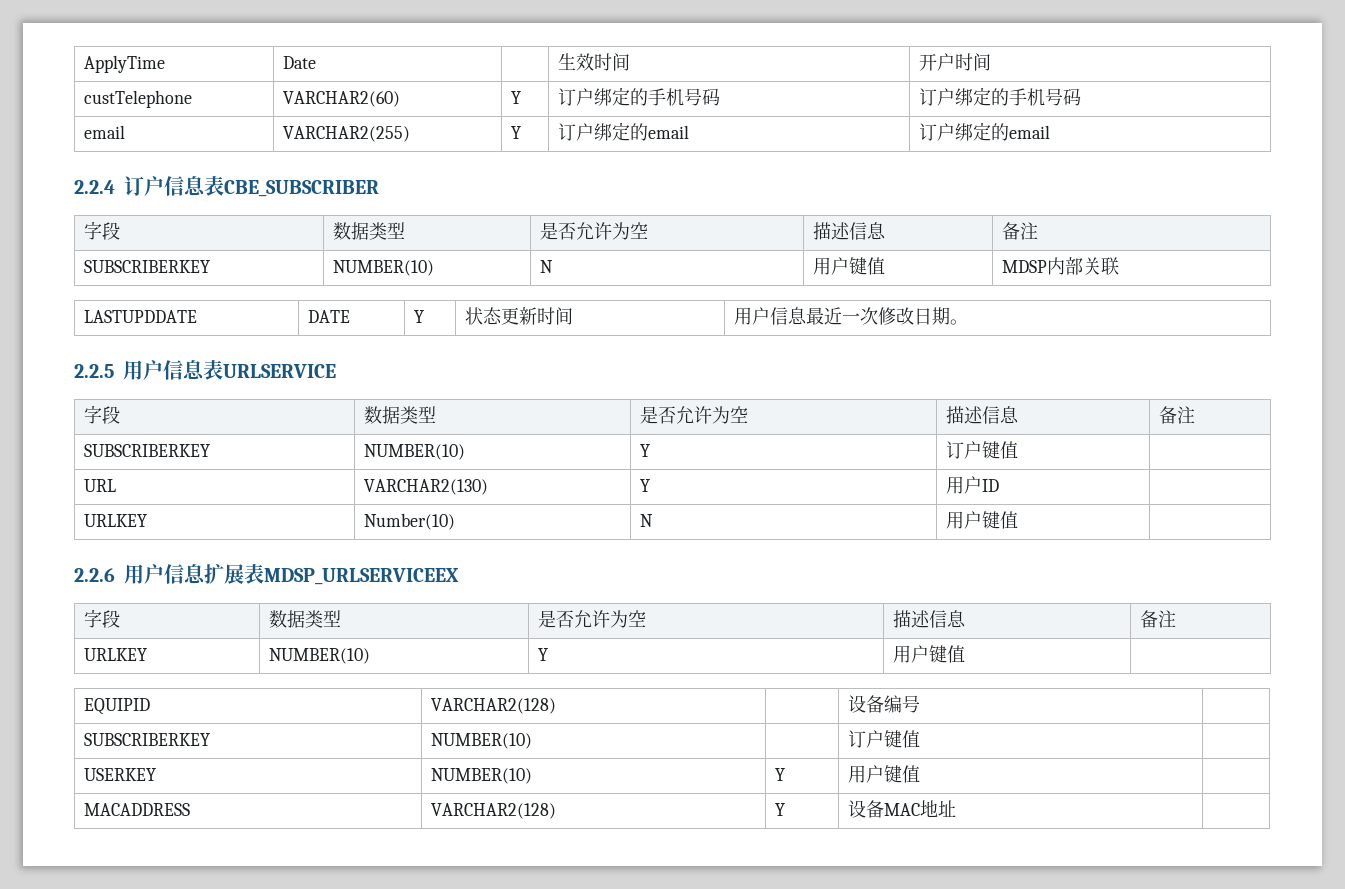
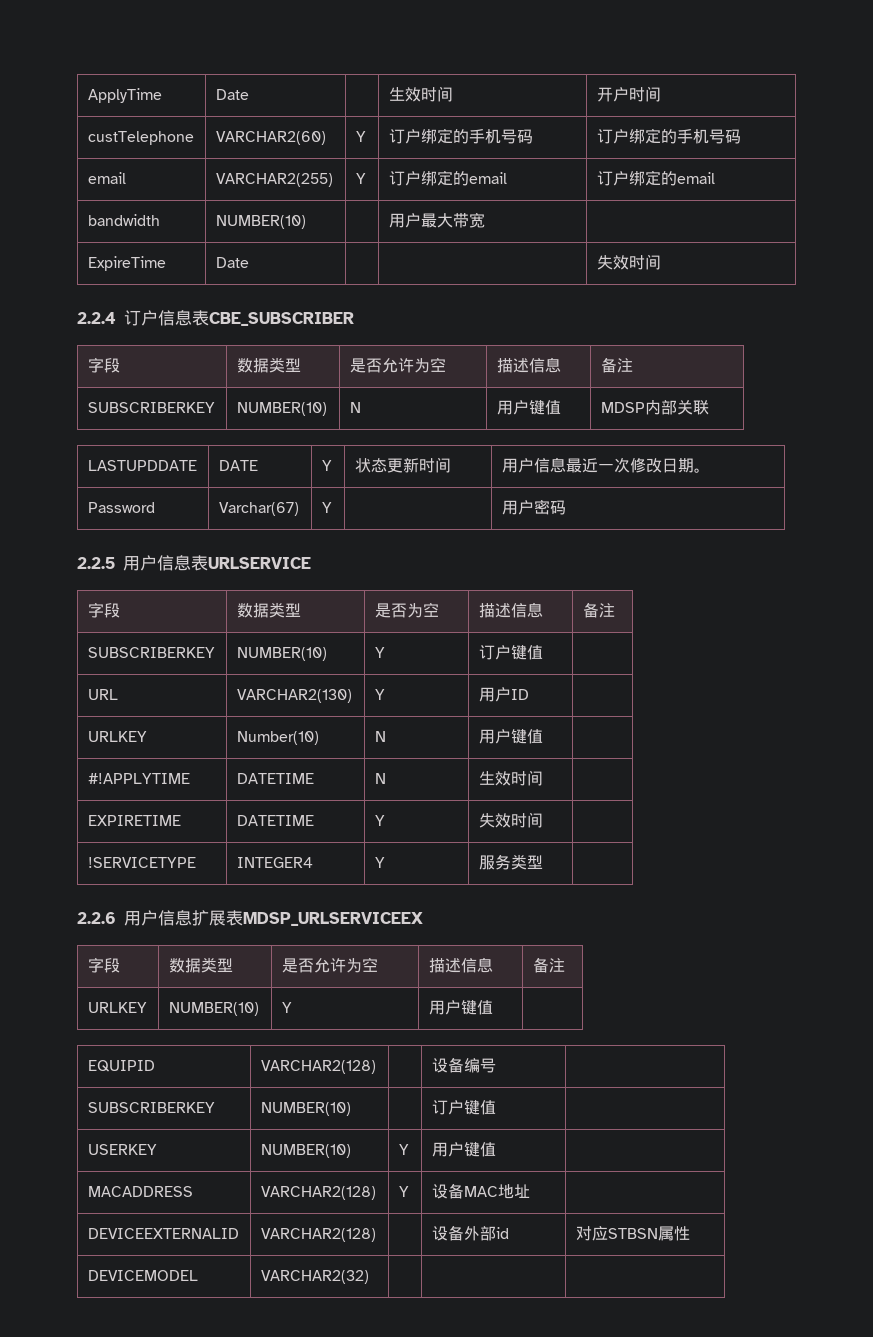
+ bandwidth | NUMBER(10) | | 用户最大带宽 |
+ ExpireTime | Date | | | 失效时间
+ Password | Varchar(67) | Y | | 用户密码
  2.2.5用户信息表URLSERVICE
- 字段 | 数据类型 | 是否允许为空 | 描述信息 | 备注
+ 字段 | 数据类型 | 是否为空 | 描述信息 | 备注
+ #!APPLYTIME | DATETIME | N | 生效时间 |
+ EXPIRETIME | DATETIME | Y | 失效时间 |
+ !SERVICETYPE | INTEGER4 | Y | 服务类型 |
+ DEVICEEXTERNALID | VARCHAR2(128) | | 设备外部id | 对应STBSN属性
+ DEVICEMODEL | VARCHAR2(32) | | |

